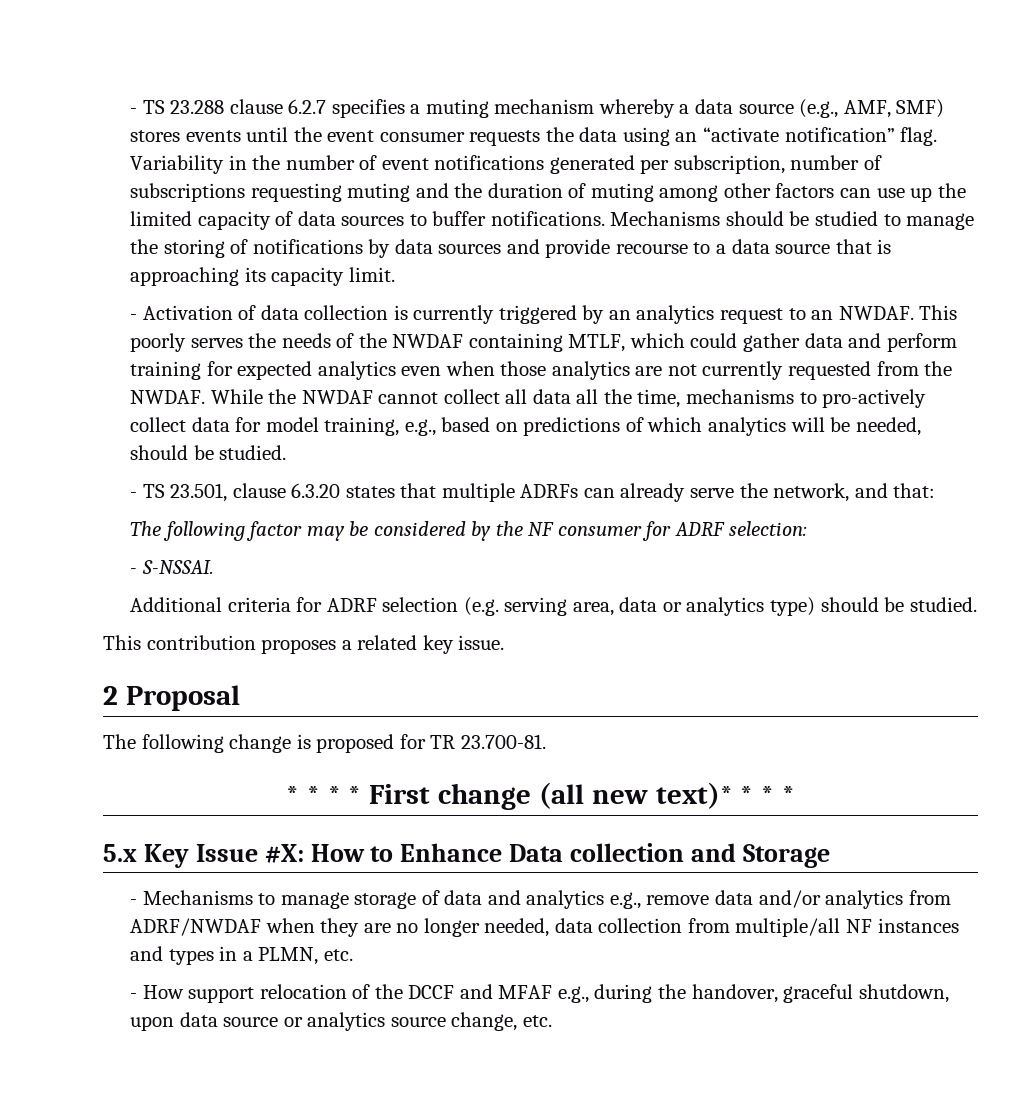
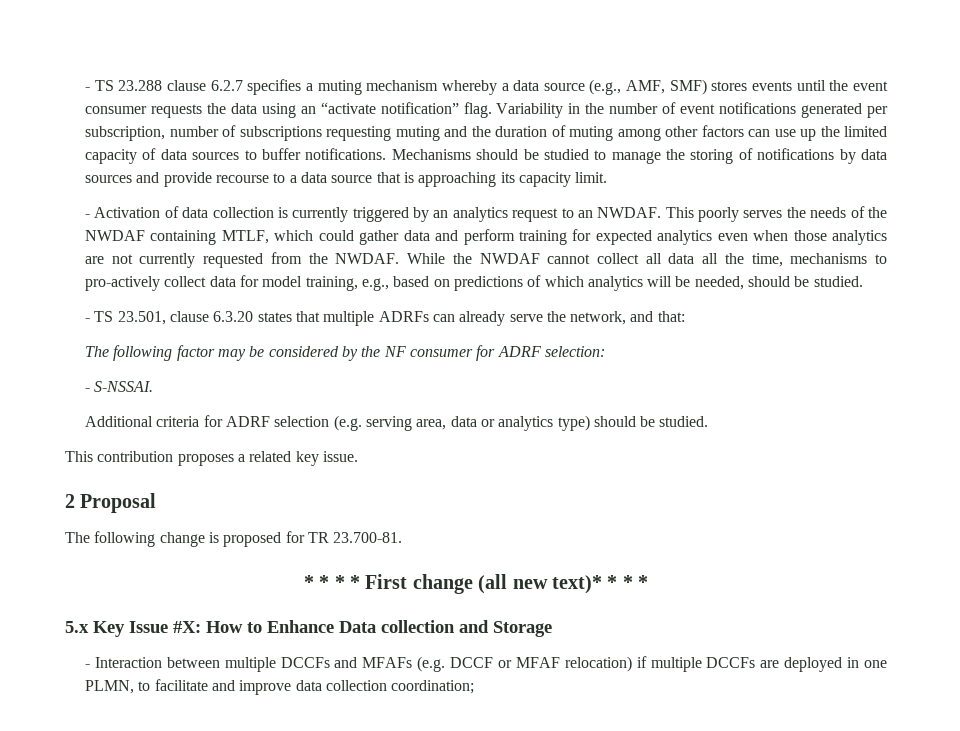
- - Mechanisms to manage storage of data and analytics e.g., remove data and/or analytics from ADRF/NWDAF when they are no longer needed, data collection from multiple/all NF instances and types in a PLMN, etc.
- - How support relocation of the DCCF and MFAF e.g., during the handover, graceful shutdown, upon data source or analytics source change, etc.
+ - Interaction between multiple DCCFs and MFAFs (e.g. DCCF or MFAF relocation) if multiple DCCFs are deployed in one PLMN, to facilitate and improve data collection coordination;

